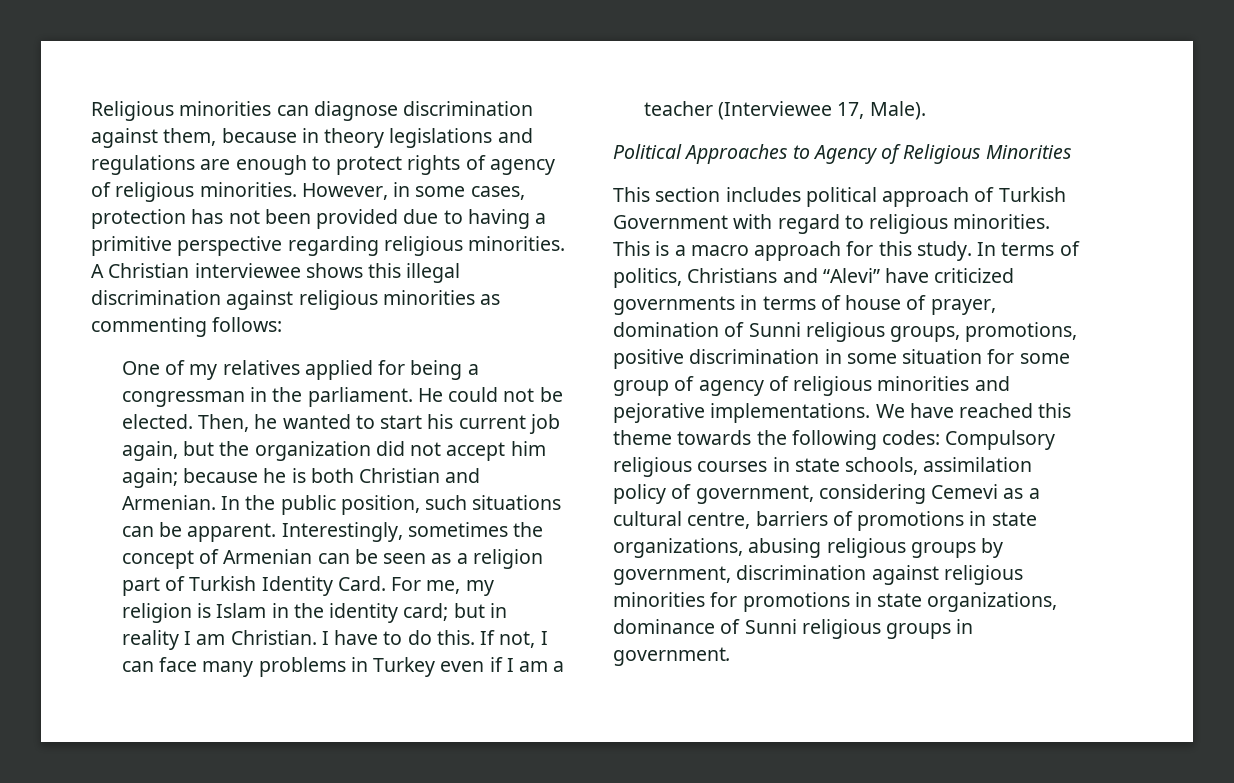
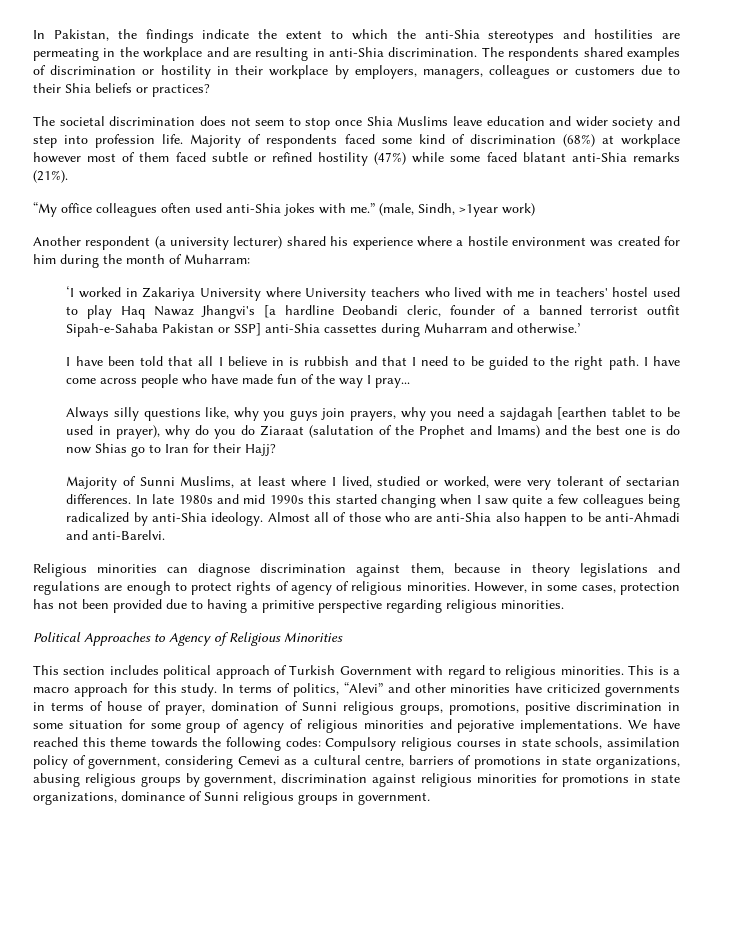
+ In Pakistan, the findings indicate the extent to which the anti-Shia stereotypes and hostilities are permeating in the workplace and are resulting in anti-Shia discrimination. The respondents shared examples of discrimination or hostility in their workplace by employers, managers, colleagues or customers due to their Shia beliefs or practices?
+ The societal discrimination does not seem to stop once Shia Muslims leave education and wider society and step into profession life. Majority of respondents faced some kind of discrimination (68%) at workplace however most of them faced subtle or refined hostility (47%) while some faced blatant anti-Shia remarks (21%).
+ “My office colleagues often used anti-Shia jokes with me.” (male, Sindh, >1year work)
+ Another respondent (a university lecturer) shared his experience where a hostile environment was created for him during the month of Muharram:
+ ‘I worked in Zakariya University where University teachers who lived with me in teachers' hostel used to play Haq Nawaz Jhangvi's [a hardline Deobandi cleric, founder of a banned terrorist outfit Sipah-e-Sahaba Pakistan or SSP] anti-Shia cassettes during Muharram and otherwise.’
+ I have been told that all I believe in is rubbish and that I need to be guided to the right path. I have come across people who have made fun of the way I pray...
+ Always silly questions like, why you guys join prayers, why you need a sajdagah [earthen tablet to be used in prayer), why do you do Ziaraat (salutation of the Prophet and Imams) and the best one is do now Shias go to Iran for their Hajj?
+ Majority of Sunni Muslims, at least where I lived, studied or worked, were very tolerant of sectarian differences. In late 1980s and mid 1990s this started changing when I saw quite a few colleagues being radicalized by anti-Shia ideology. Almost all of those who are anti-Shia also happen to be anti-Ahmadi and anti-Barelvi.
- A Christian interviewee shows this illegal discrimination against religious minorities as commenting follows:
- One of my relatives applied for being a congressman in the parliament. He could not be elected. Then, he wanted to start his current job again, but the organization did not accept him again; because he is both Christian and Armenian. In the public position, such situations can be apparent. Interestingly, sometimes the concept of Armenian can be seen as a religion part of Turkish Identity Card. For me, my religion is Islam in the identity card; but in reality I am Christian. I have to do this. If not, I can face many problems in Turkey even if I am a teacher (Interviewee 17, Male).
- In terms of politics, Christians and “Alevi” have criticized governments in terms of house of prayer, domination of Sunni religious groups, promotions, positive discrimination in some situation for some group of agency of religious minorities and pejorative implementations.
+ In terms of politics, “Alevi” and other minorities have criticized governments in terms of house of prayer, domination of Sunni religious groups, promotions, positive discrimination in some situation for some group of agency of religious minorities and pejorative implementations.

